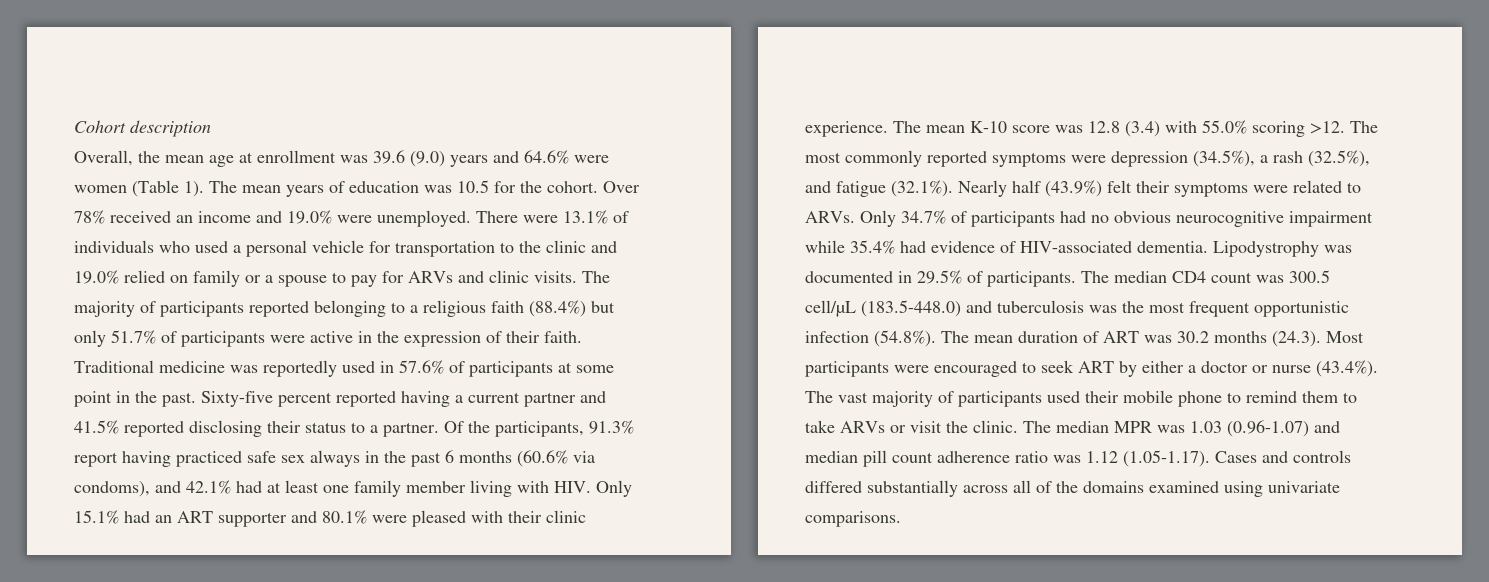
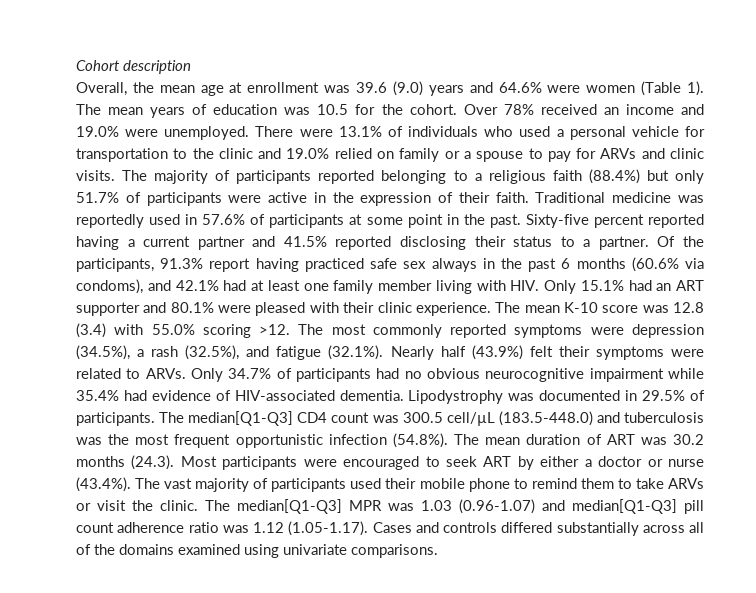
- The median CD4 count was 300.5 cell/µL (183.5-448.0) and tuberculosis was the most frequent opportunistic infection (54.8%). The mean duration of ART was 30.2 months (24.3). Most participants were encouraged to seek ART by either a doctor or nurse (43.4%). The vast majority of participants used their mobile phone to remind them to take ARVs or visit the clinic.
+ The median[Q1-Q3] CD4 count was 300.5 cell/µL (183.5-448.0) and tuberculosis was the most frequent opportunistic infection (54.8%). The mean duration of ART was 30.2 months (24.3). Most participants were encouraged to seek ART by either a doctor or nurse (43.4%). The vast majority of participants used their mobile phone to remind them to take ARVs or visit the clinic.
- The median MPR was 1.03 (0.96-1.07) and median pill count adherence ratio was 1.12 (1.05-1.17). Cases and controls differed substantially across all of the domains examined using univariate comparisons.
+ The median[Q1-Q3] MPR was 1.03 (0.96-1.07) and median[Q1-Q3] pill count adherence ratio was 1.12 (1.05-1.17). Cases and controls differed substantially across all of the domains examined using univariate comparisons.

